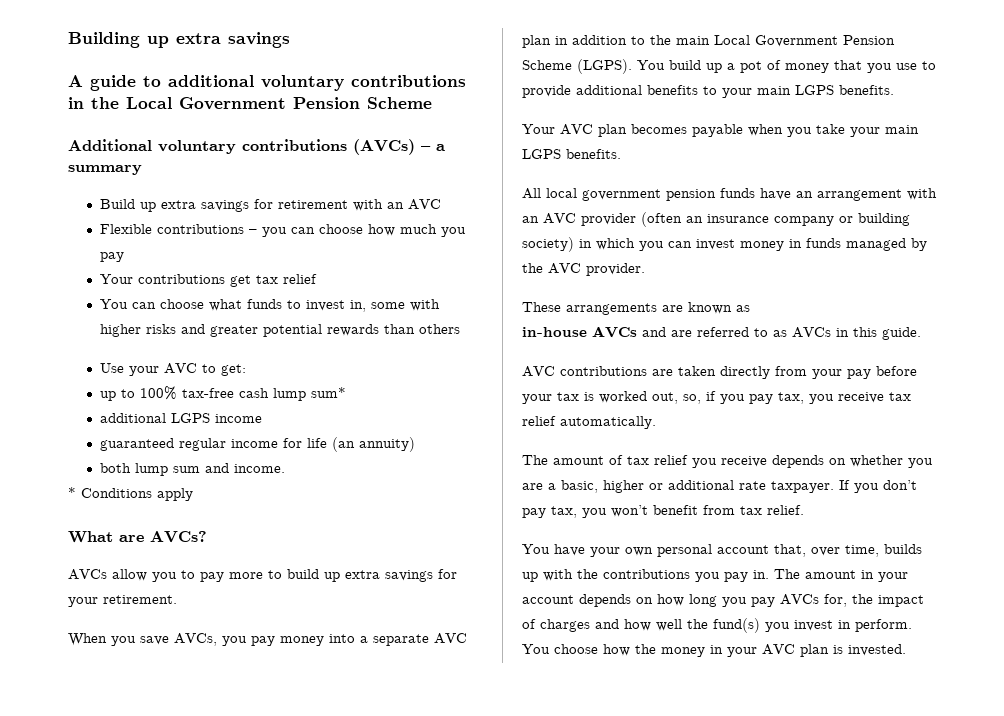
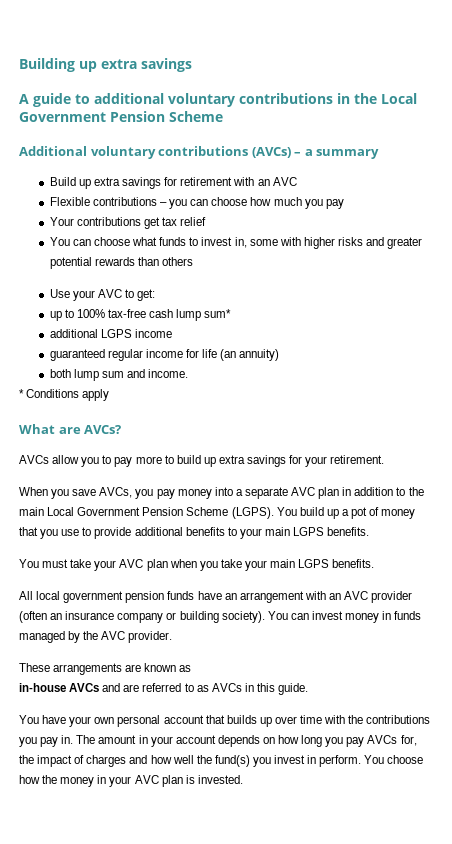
- Your AVC plan becomes payable when you take your main LGPS benefits.
+ You must take your AVC plan when you take your main LGPS benefits.
- All local government pension funds have an arrangement with an AVC provider (often an insurance company or building society) in which you can invest money in funds managed by the AVC provider.
+ All local government pension funds have an arrangement with an AVC provider (often an insurance company or building society). You can invest money in funds managed by the AVC provider.
- AVC contributions are taken directly from your pay before your tax is worked out, so, if you pay tax, you receive tax relief automatically.
- The amount of tax relief you receive depends on whether you are a basic, higher or additional rate taxpayer. If you don’t pay tax, you won’t benefit from tax relief.
- You have your own personal account that, over time, builds up with the contributions you pay in.
+ You have your own personal account that builds up over time with the contributions you pay in.

